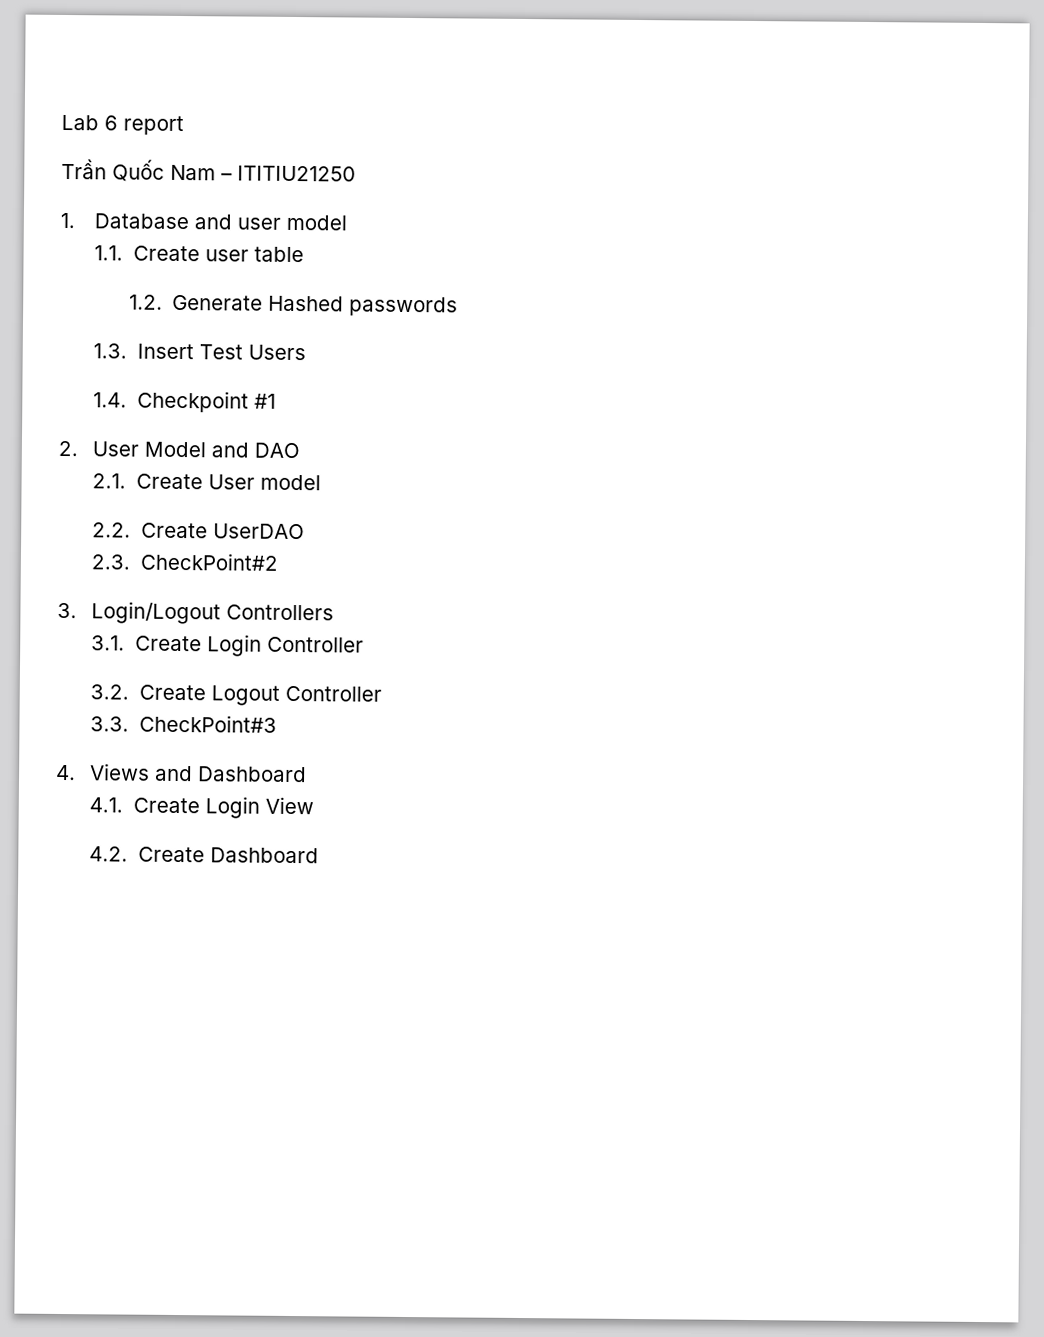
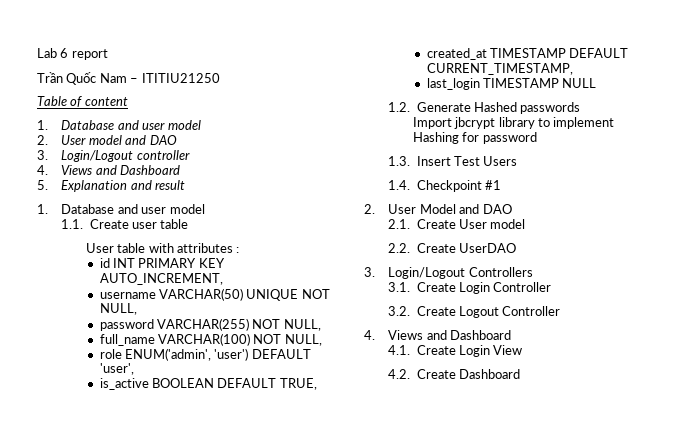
+ Table of content
+ 1. Database and user model
+ 2. User model and DAO
+ 3. Login/Logout controller
+ 4. Views and Dashboard
+ 5. Explanation and result
+ User table with attributes :
+ id INT PRIMARY KEY AUTO_INCREMENT,
+ username VARCHAR(50) UNIQUE NOT NULL,
+ password VARCHAR(255) NOT NULL,
+ full_name VARCHAR(100) NOT NULL,
+ role ENUM('admin', 'user') DEFAULT 'user',
+ is_active BOOLEAN DEFAULT TRUE,
+ created_at TIMESTAMP DEFAULT CURRENT_TIMESTAMP,
+ last_login TIMESTAMP NULL
  1.2. Generate Hashed passwords
+ Import jbcrypt library to implement Hashing for password
- 2.3. CheckPoint#2
- 3.3. CheckPoint#3

